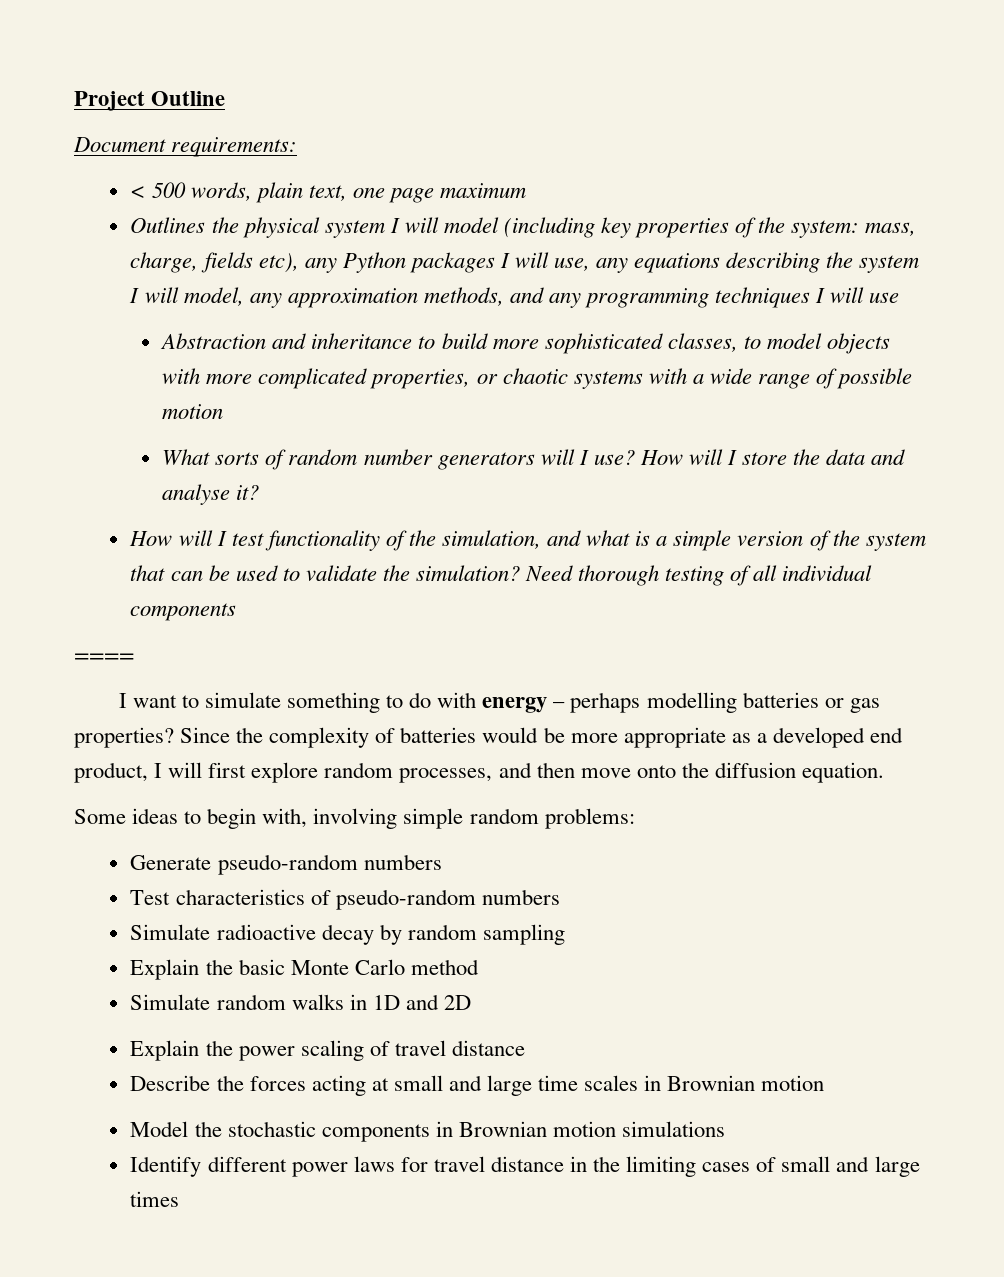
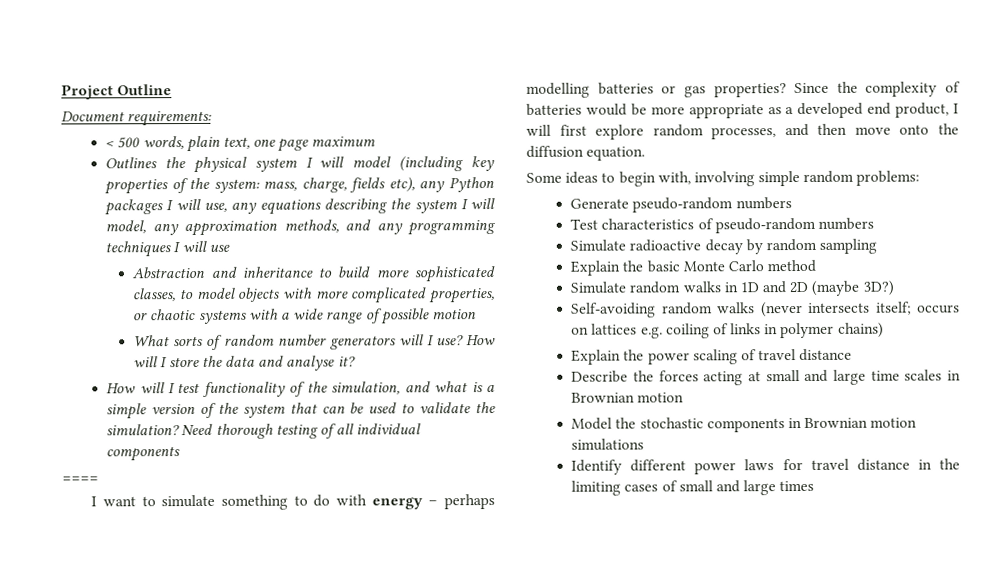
- Simulate random walks in 1D and 2D
+ Simulate random walks in 1D and 2D (maybe 3D?)
+ Self-avoiding random walks (never intersects itself; occurs on lattices e.g. coiling of links in polymer chains)

